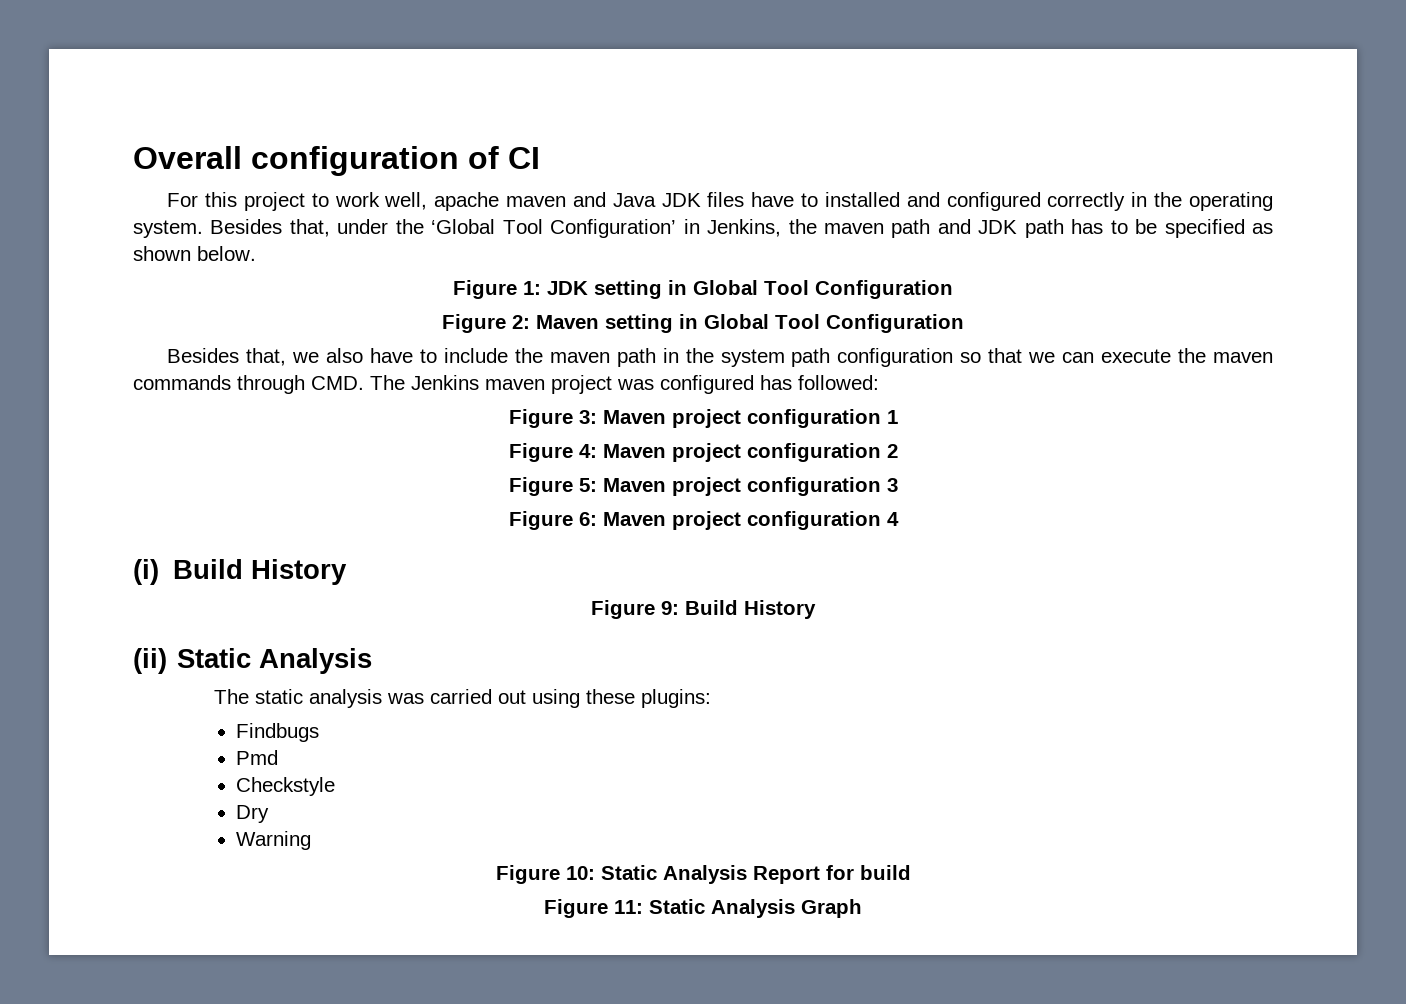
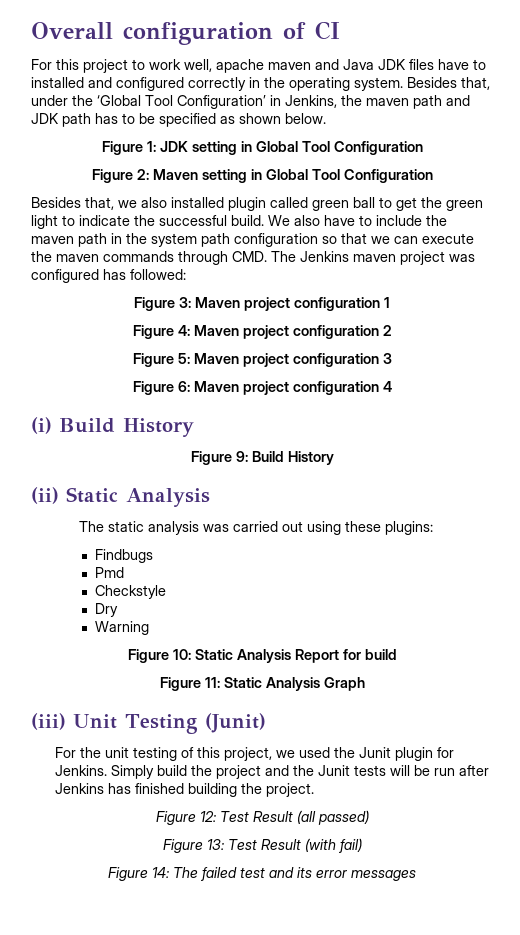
- Besides that, we also have to include the maven path in the system path configuration so that we can execute the maven commands through CMD. The Jenkins maven project was configured has followed:
+ Besides that, we also installed plugin called green ball to get the green light to indicate the successful build. We also have to include the maven path in the system path configuration so that we can execute the maven commands through CMD. The Jenkins maven project was configured has followed:
+ (iii) Unit Testing (Junit)
+ For the unit testing of this project, we used the Junit plugin for Jenkins. Simply build the project and the Junit tests will be run after Jenkins has finished building the project.
+ Figure 12: Test Result (all passed)
+ Figure 13: Test Result (with fail)
+ Figure 14: The failed test and its error messages

